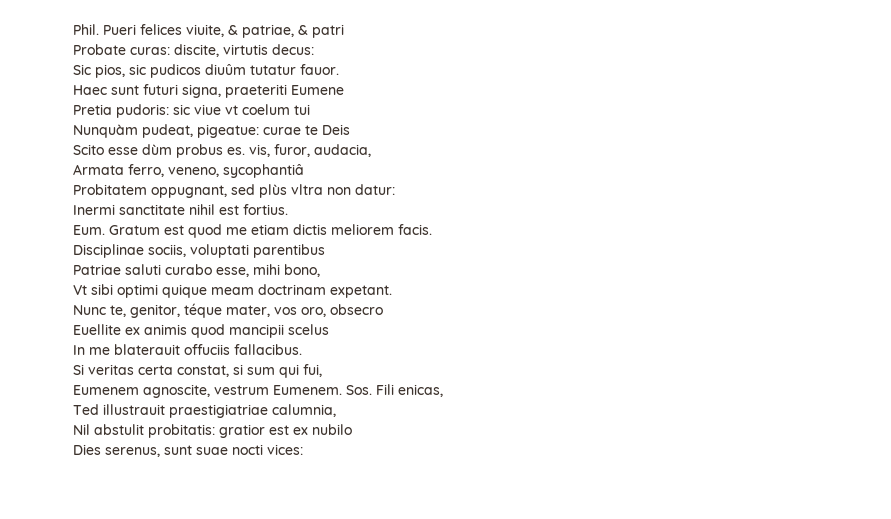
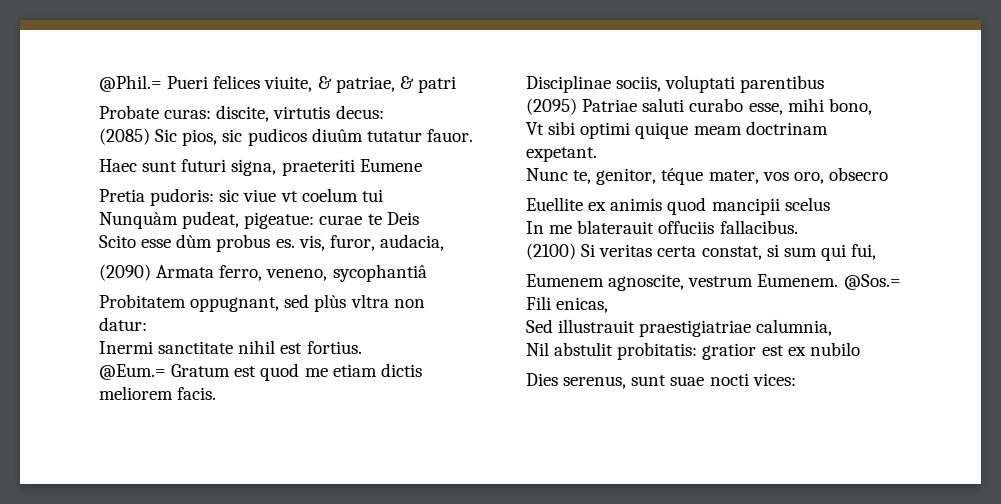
- Phil. Pueri felices viuite, & patriae, & patri
+ @Phil.= Pueri felices viuite, & patriae, & patri
- Sic pios, sic pudicos diuûm tutatur fauor.
+ (2085) Sic pios, sic pudicos diuûm tutatur fauor.
- Armata ferro, veneno, sycophantiâ
+ (2090) Armata ferro, veneno, sycophantiâ
- Eum. Gratum est quod me etiam dictis meliorem facis.
+ @Eum.= Gratum est quod me etiam dictis meliorem facis.
- Patriae saluti curabo esse, mihi bono,
+ (2095) Patriae saluti curabo esse, mihi bono,
- Si veritas certa constat, si sum qui fui,
+ (2100) Si veritas certa constat, si sum qui fui,
- Sos. Fili enicas,
+ @Sos.= Fili enicas,
- Ted illustrauit praestigiatriae calumnia,
+ Sed illustrauit praestigiatriae calumnia,

